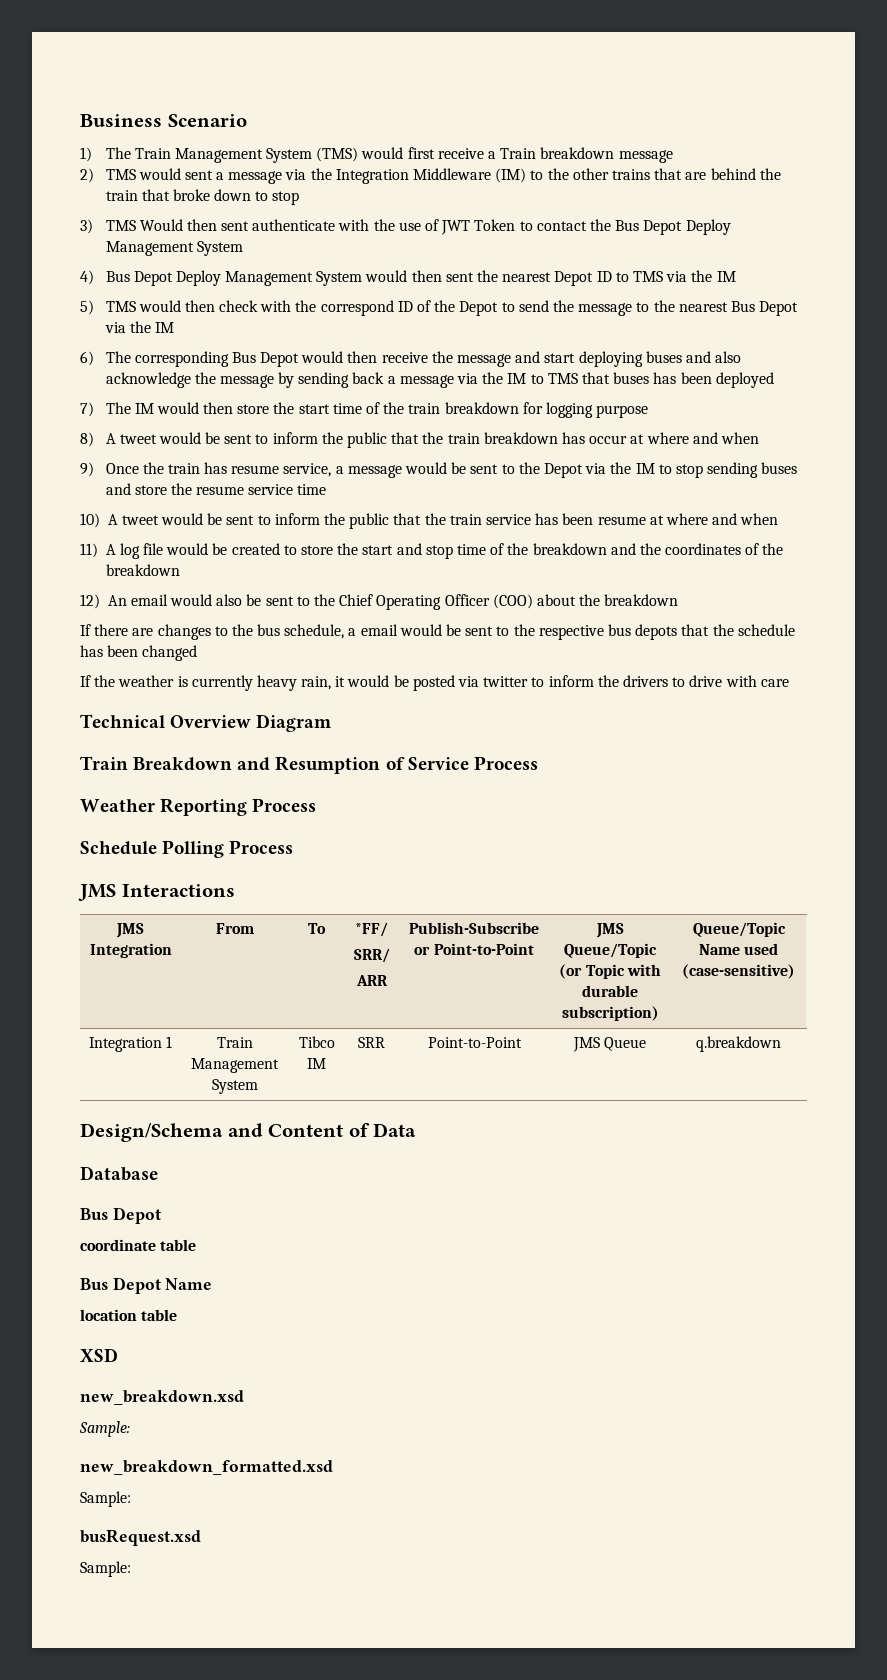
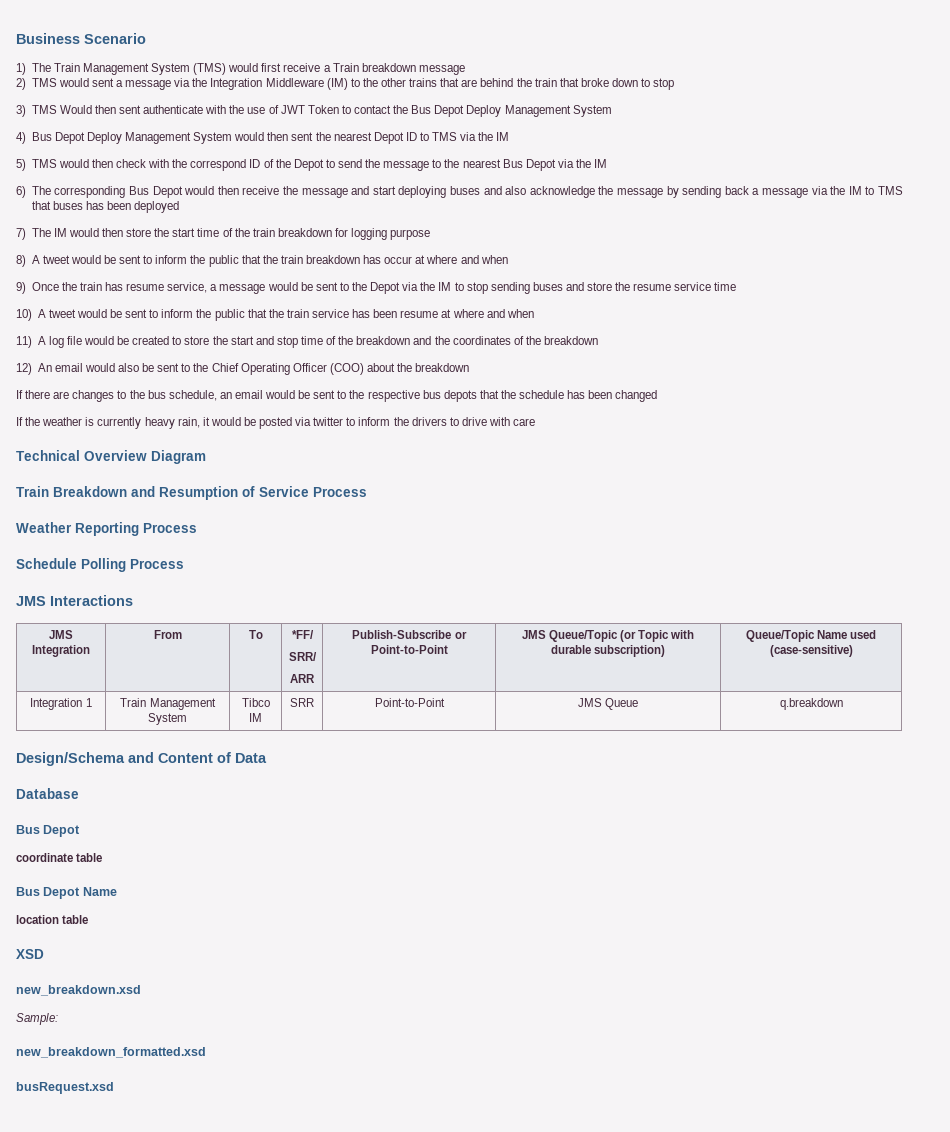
- If there are changes to the bus schedule, a email would be sent to the respective bus depots that the schedule has been changed
+ If there are changes to the bus schedule, an email would be sent to the respective bus depots that the schedule has been changed
  new_breakdown_formatted.xsd
- Sample:
  busRequest.xsd
- Sample:

